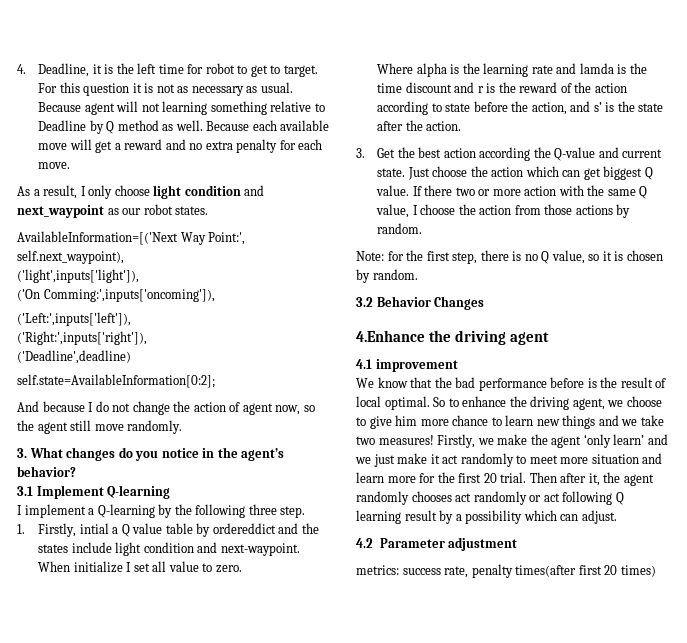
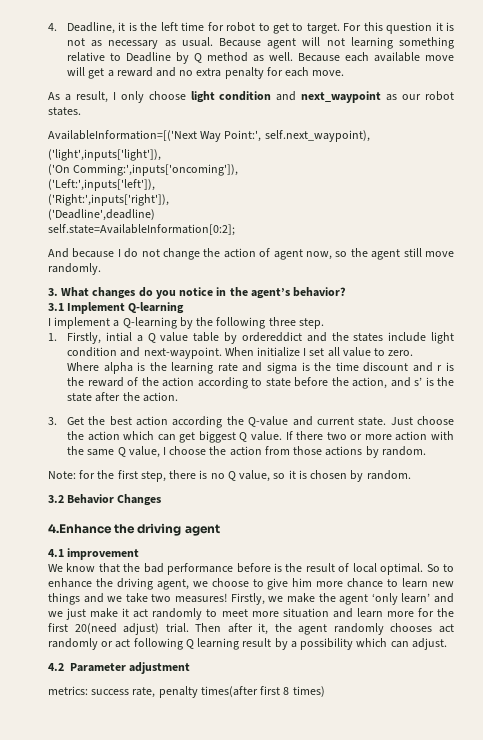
- Where alpha is the learning rate and lamda is the time discount and r is the reward of the action according to state before the action, and s’ is the state after the action.
+ Where alpha is the learning rate and sigma is the time discount and r is the reward of the action according to state before the action, and s’ is the state after the action.
- Firstly, we make the agent ‘only learn’ and we just make it act randomly to meet more situation and learn more for the first 20 trial.
+ Firstly, we make the agent ‘only learn’ and we just make it act randomly to meet more situation and learn more for the first 20(need adjust) trial.
- metrics: success rate, penalty times(after first 20 times)
+ metrics: success rate, penalty times(after first 8 times)

